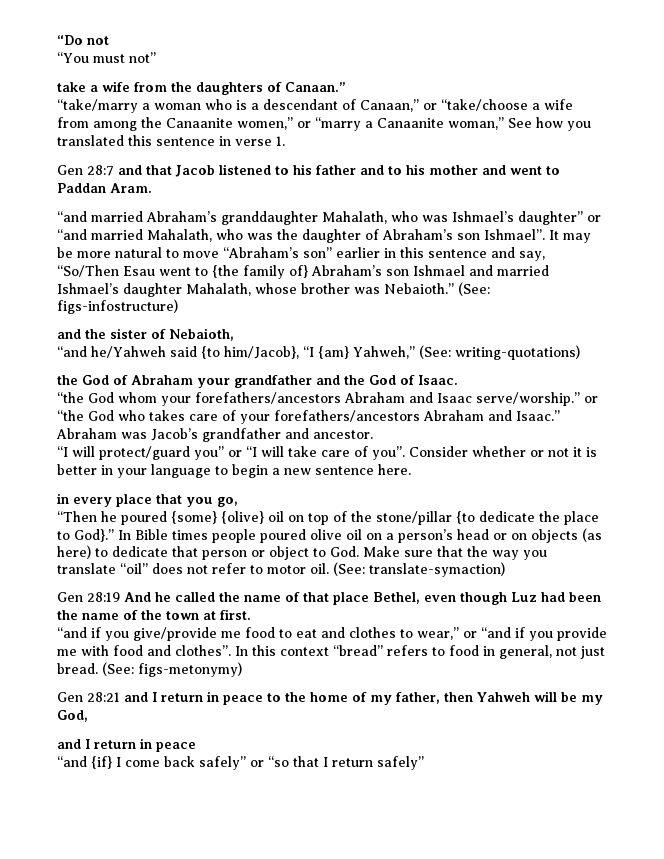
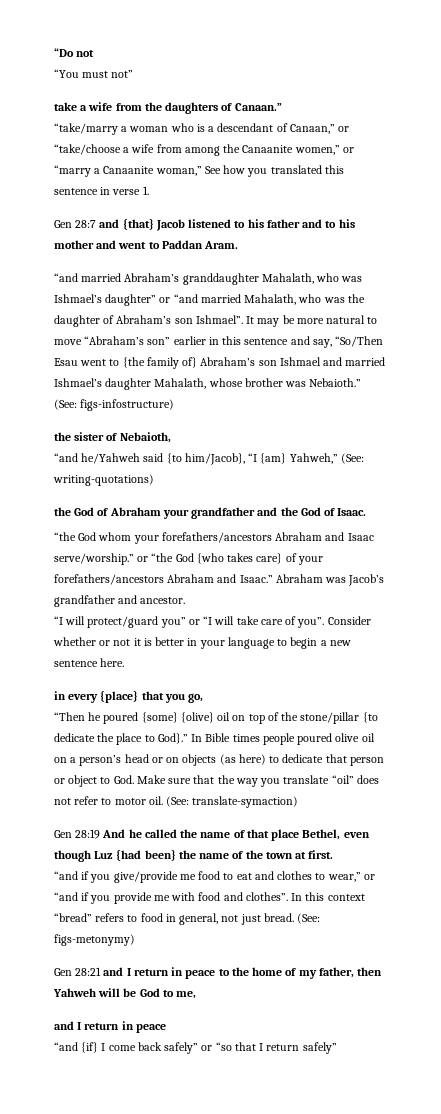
- Gen 28:7 and that Jacob listened to his father and to his mother and went to Paddan Aram.
+ Gen 28:7 and {that} Jacob listened to his father and to his mother and went to Paddan Aram.
- and the sister of Nebaioth,
+ the sister of Nebaioth,
- “the God whom your forefathers/ancestors Abraham and Isaac serve/worship.” or “the God who takes care of your forefathers/ancestors Abraham and Isaac.”
+ “the God whom your forefathers/ancestors Abraham and Isaac serve/worship.” or “the God {who takes care} of your forefathers/ancestors Abraham and Isaac.”
- in every place that you go,
+ in every {place} that you go,
- Gen 28:19 And he called the name of that place Bethel, even though Luz had been the name of the town at first.
+ Gen 28:19 And he called the name of that place Bethel, even though Luz {had been} the name of the town at first.
- Gen 28:21 and I return in peace to the home of my father, then Yahweh will be my God,
+ Gen 28:21 and I return in peace to the home of my father, then Yahweh will be God to me,

